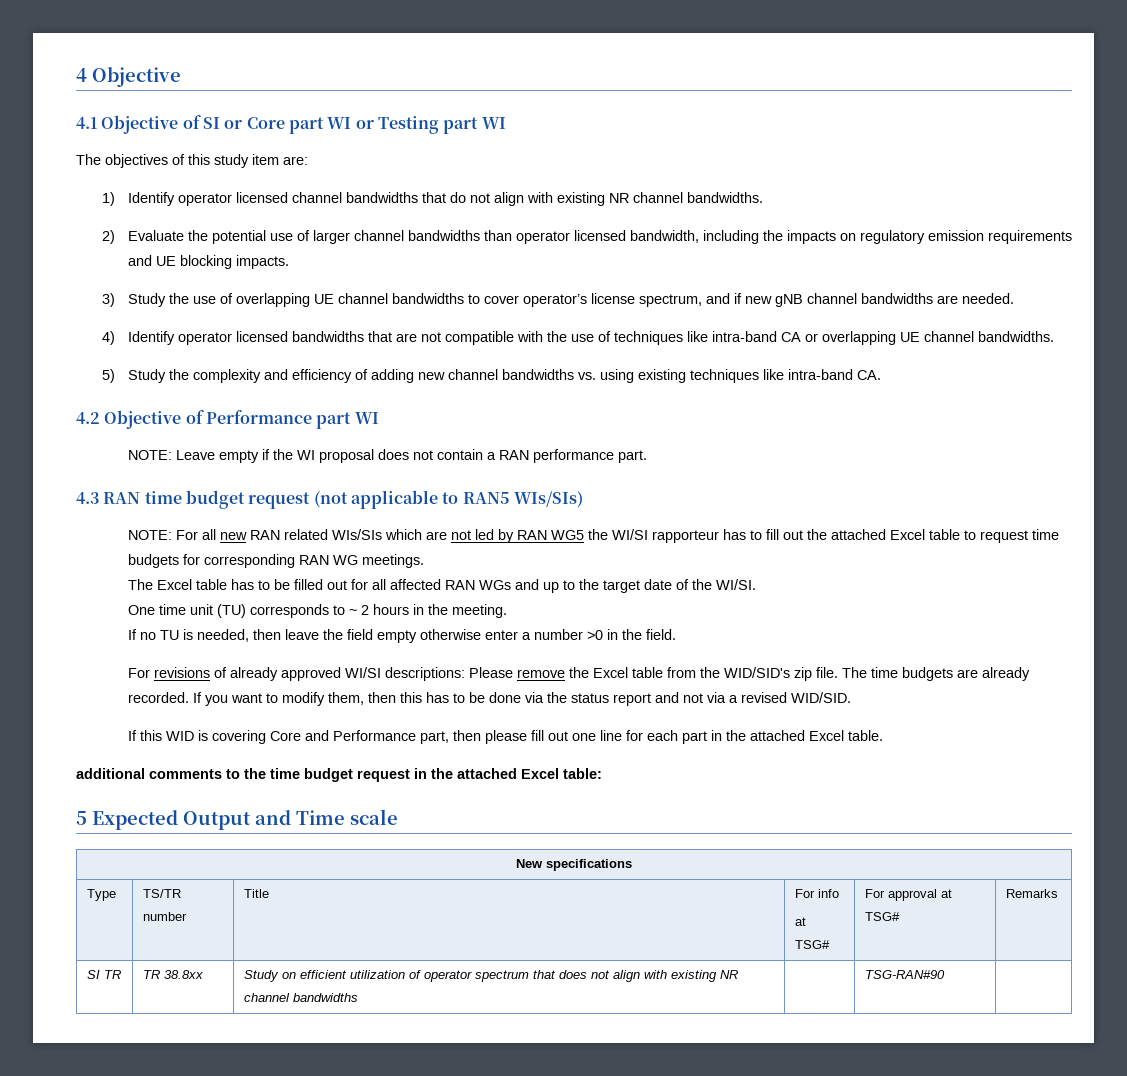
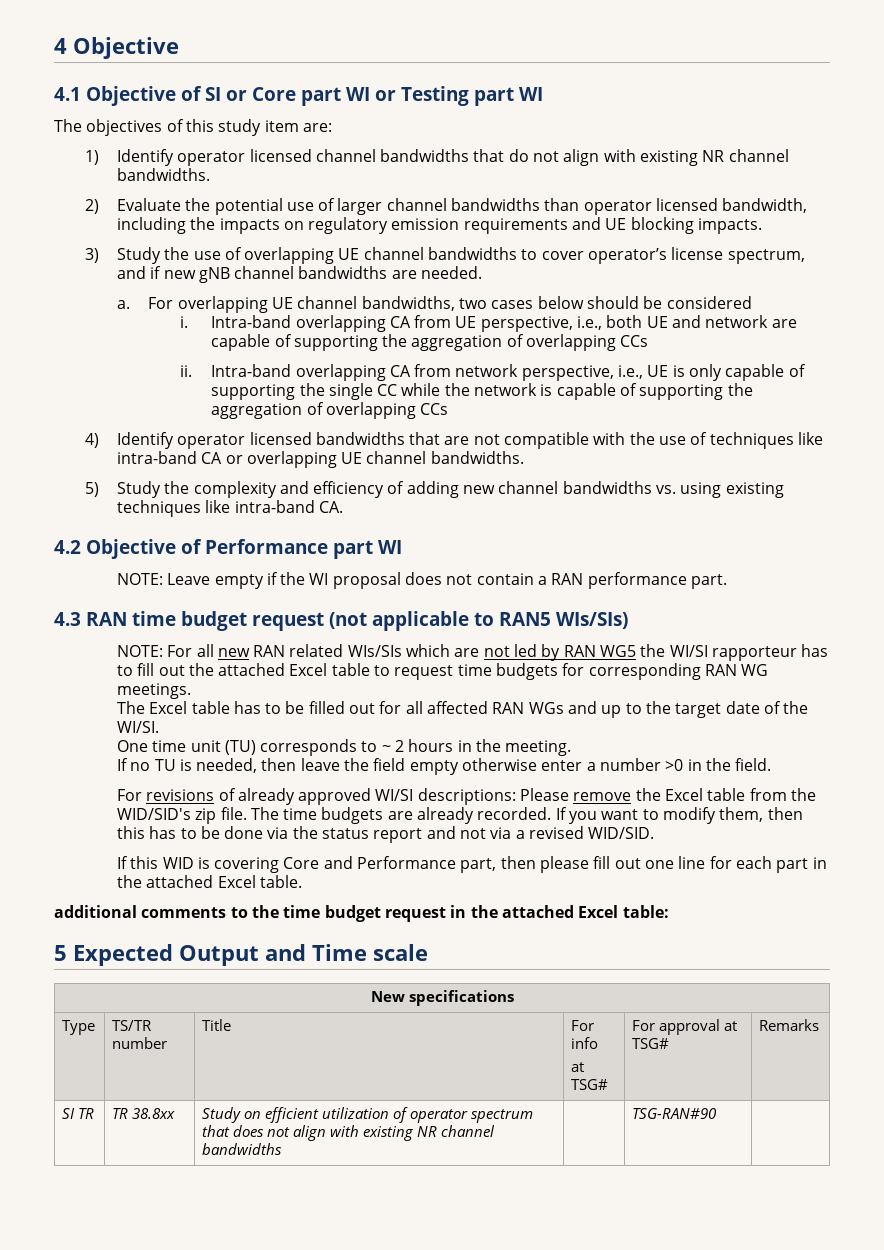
+ a. For overlapping UE channel bandwidths, two cases below should be considered
+ i. Intra-band overlapping CA from UE perspective, i.e., both UE and network are capable of supporting the aggregation of overlapping CCs
+ ii. Intra-band overlapping CA from network perspective, i.e., UE is only capable of supporting the single CC while the network is capable of supporting the aggregation of overlapping CCs

